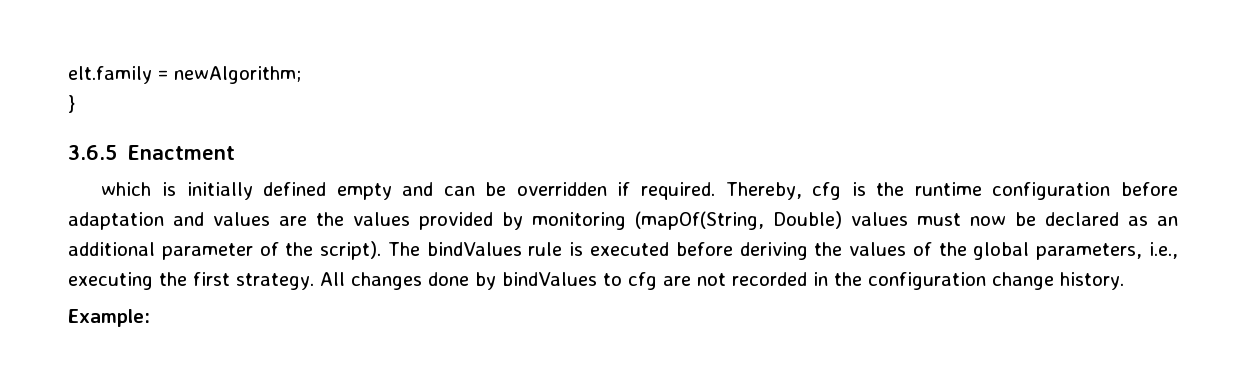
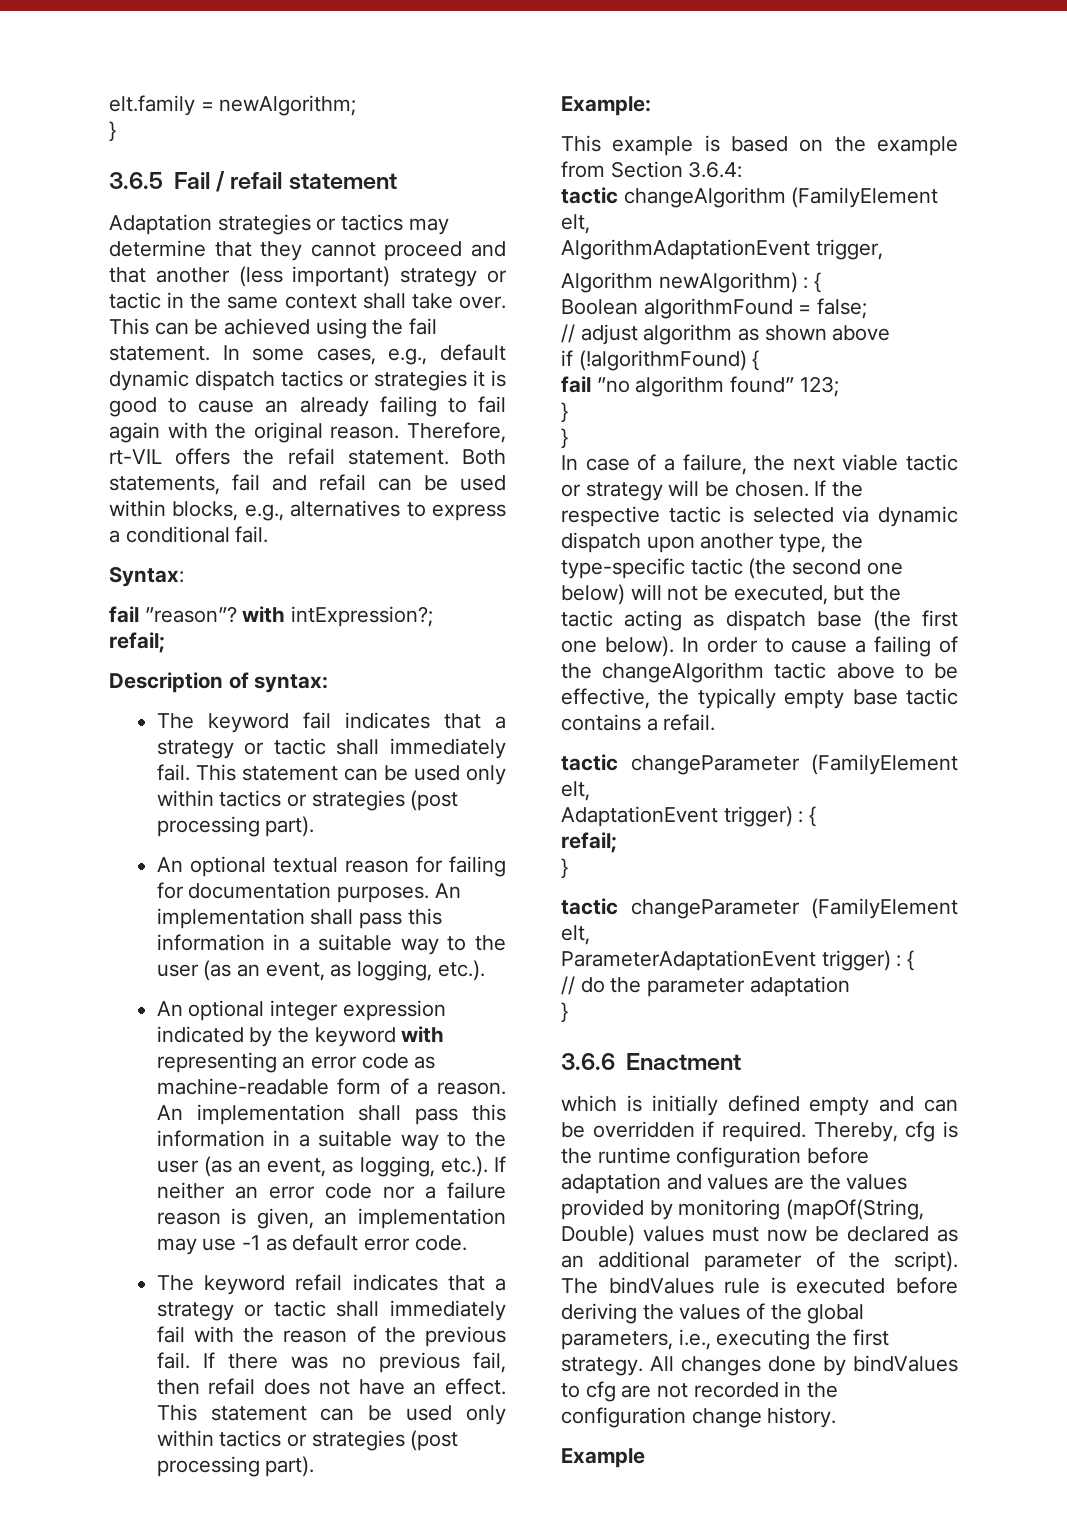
- 3.6.5 Enactment
+ 3.6.5 Fail / refail statement
+ Adaptation strategies or tactics may determine that they cannot proceed and that another (less important) strategy or tactic in the same context shall take over. This can be achieved using the fail statement. In some cases, e.g., default dynamic dispatch tactics or strategies it is good to cause an already failing to fail again with the original reason. Therefore, rt-VIL offers the refail statement. Both statements, fail and refail can be used within blocks, e.g., alternatives to express a conditional fail.
+ Syntax:
+ fail ”reason”? with intExpression?;
+ refail;
+ Description of syntax:
+ The keyword fail indicates that a strategy or tactic shall immediately fail. This statement can be used only within tactics or strategies (post processing part).
+ An optional textual reason for failing for documentation purposes. An implementation shall pass this information in a suitable way to the user (as an event, as logging, etc.).
+ An optional integer expression indicated by the keyword with representing an error code as machine-readable form of a reason. An implementation shall pass this information in a suitable way to the user (as an event, as logging, etc.). If neither an error code nor a failure reason is given, an implementation may use -1 as default error code.
+ The keyword refail indicates that a strategy or tactic shall immediately fail with the reason of the previous fail. If there was no previous fail, then refail does not have an effect. This statement can be used only within tactics or strategies (post processing part).
+ Example:
+ This example is based on the example from Section 3.6.4:
+ tactic changeAlgorithm (FamilyElement elt,
+ AlgorithmAdaptationEvent trigger,
+ Algorithm newAlgorithm) : {
+ Boolean algorithmFound = false;
+ // adjust algorithm as shown above
+ if (!algorithmFound) {
+ fail ”no algorithm found” 123;
+ }
+ }
+ In case of a failure, the next viable tactic or strategy will be chosen. If the respective tactic is selected via dynamic dispatch upon another type, the type-specific tactic (the second one below) will not be executed, but the tactic acting as dispatch base (the first one below). In order to cause a failing of the changeAlgorithm tactic above to be effective, the typically empty base tactic contains a refail.
+ tactic changeParameter (FamilyElement elt,
+ AdaptationEvent trigger) : {
+ refail;
+ }
+ tactic changeParameter (FamilyElement elt,
+ ParameterAdaptationEvent trigger) : {
+ // do the parameter adaptation
+ }
+ 3.6.6 Enactment
- Example:
+ Example

